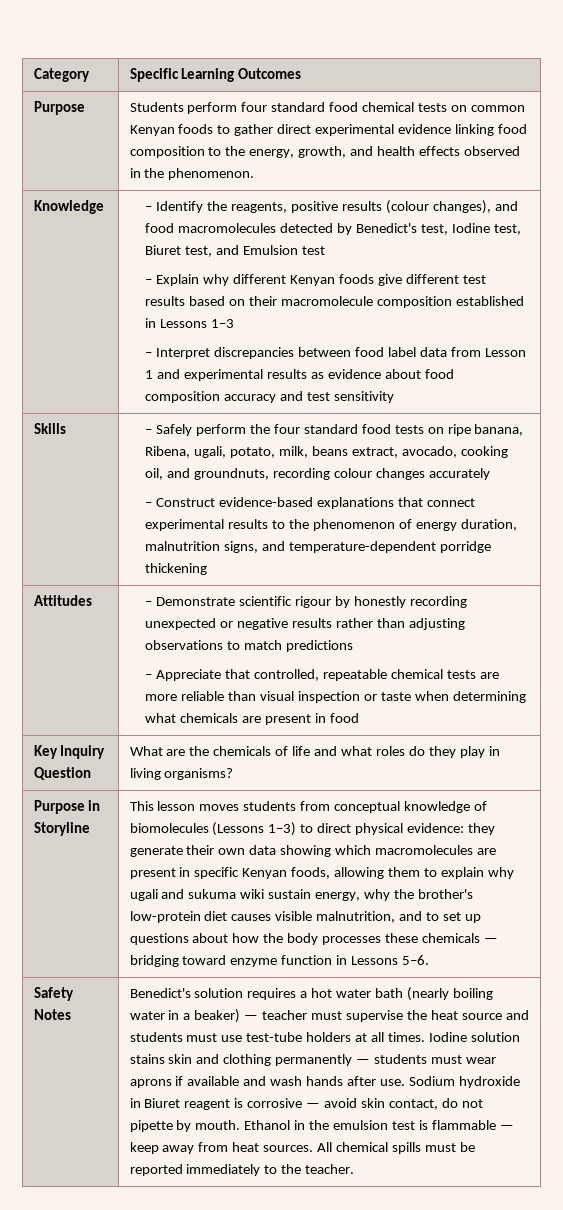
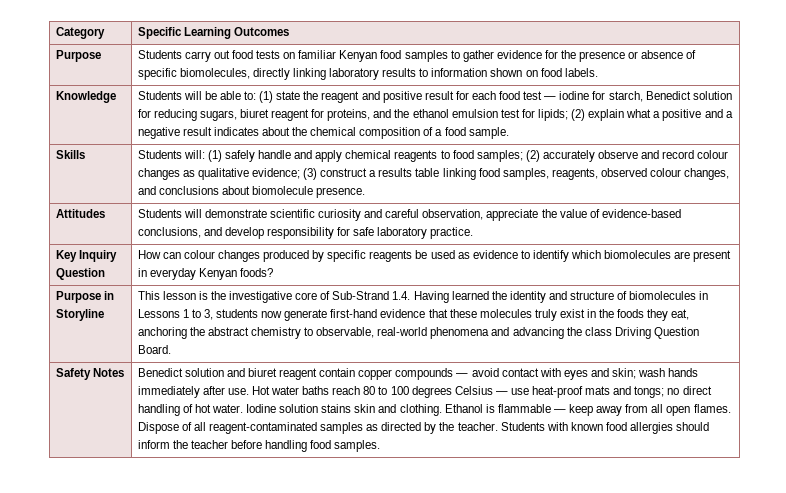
- Purpose | Students perform four standard food chemical tests on common Kenyan foods to gather direct experimental evidence linking food composition to the energy, growth, and health effects observed in the phenomenon.
- Knowledge | – Identify the reagents, positive results (colour changes), and food macromolecules detected by Benedict's test, Iodine test, Biuret test, and Emulsion test
- – Explain why different Kenyan foods give different test results based on their macromolecule composition established in Lessons 1–3
- – Interpret discrepancies between food label data from Lesson 1 and experimental results as evidence about food composition accuracy and test sensitivity
- Skills | – Safely perform the four standard food tests on ripe banana, Ribena, ugali, potato, milk, beans extract, avocado, cooking oil, and groundnuts, recording colour changes accurately
- – Construct evidence-based explanations that connect experimental results to the phenomenon of energy duration, malnutrition signs, and temperature-dependent porridge thickening
- Attitudes | – Demonstrate scientific rigour by honestly recording unexpected or negative results rather than adjusting observations to match predictions
- – Appreciate that controlled, repeatable chemical tests are more reliable than visual inspection or taste when determining what chemicals are present in food
- Key Inquiry Question | What are the chemicals of life and what roles do they play in living organisms?
+ Purpose | Students carry out food tests on familiar Kenyan food samples to gather evidence for the presence or absence of specific biomolecules, directly linking laboratory results to information shown on food labels.
+ Knowledge | Students will be able to: (1) state the reagent and positive result for each food test — iodine for starch, Benedict solution for reducing sugars, biuret reagent for proteins, and the ethanol emulsion test for lipids; (2) explain what a positive and a negative result indicates about the chemical composition of a food sample.
+ Skills | Students will: (1) safely handle and apply chemical reagents to food samples; (2) accurately observe and record colour changes as qualitative evidence; (3) construct a results table linking food samples, reagents, observed colour changes, and conclusions about biomolecule presence.
+ Attitudes | Students will demonstrate scientific curiosity and careful observation, appreciate the value of evidence-based conclusions, and develop responsibility for safe laboratory practice.
+ Key Inquiry Question | How can colour changes produced by specific reagents be used as evidence to identify which biomolecules are present in everyday Kenyan foods?
- This lesson moves students from conceptual knowledge of biomolecules (Lessons 1–3) to direct physical evidence: they generate their own data showing which macromolecules are present in specific Kenyan foods, allowing them to explain why ugali and sukuma wiki sustain energy, why the brother's low-protein diet causes visible malnutrition, and to set up questions about how the body processes these chemicals — bridging toward enzyme function in Lessons 5–6.
- Safety Notes | Benedict's solution requires a hot water bath (nearly boiling water in a beaker) — teacher must supervise the heat source and students must use test-tube holders at all times.
+ This lesson is the investigative core of Sub-Strand 1.4. Having learned the identity and structure of biomolecules in Lessons 1 to 3, students now generate first-hand evidence that these molecules truly exist in the foods they eat, anchoring the abstract chemistry to observable, real-world phenomena and advancing the class Driving Question Board.
+ Safety Notes | Benedict solution and biuret reagent contain copper compounds — avoid contact with eyes and skin; wash hands immediately after use. Hot water baths reach 80 to 100 degrees Celsius — use heat-proof mats and tongs; no direct handling of hot water.
- Iodine solution stains skin and clothing permanently — students must wear aprons if available and wash hands after use. Sodium hydroxide in Biuret reagent is corrosive — avoid skin contact, do not pipette by mouth. Ethanol in the emulsion test is flammable — keep away from heat sources. All chemical spills must be reported immediately to the teacher.
+ Iodine solution stains skin and clothing. Ethanol is flammable — keep away from all open flames. Dispose of all reagent-contaminated samples as directed by the teacher. Students with known food allergies should inform the teacher before handling food samples.

